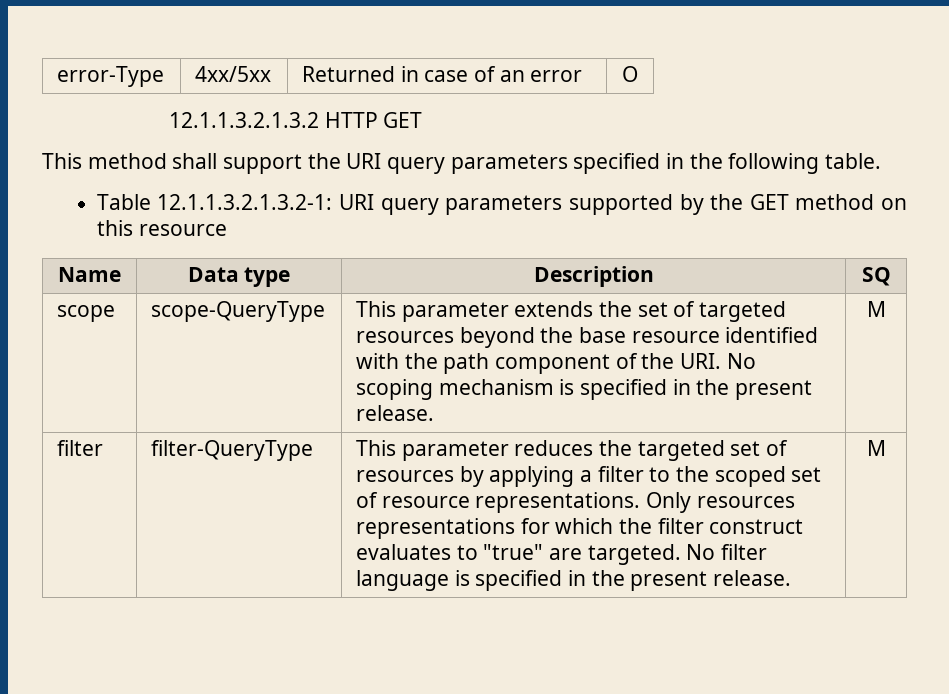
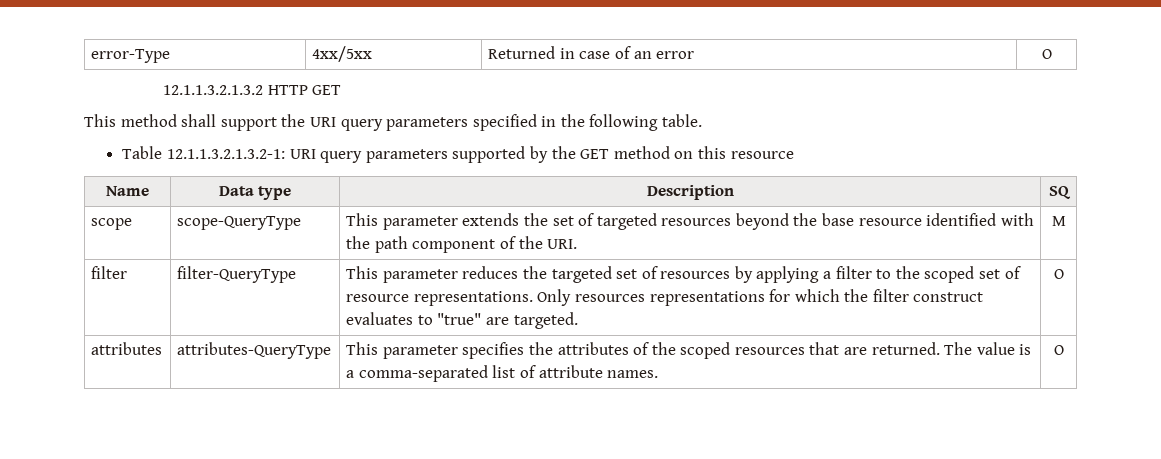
- scope | scope-QueryType | This parameter extends the set of targeted resources beyond the base resource identified with the path component of the URI. No scoping mechanism is specified in the present release. | M
+ scope | scope-QueryType | This parameter extends the set of targeted resources beyond the base resource identified with the path component of the URI. | M
- Only resources representations for which the filter construct evaluates to "true" are targeted. No filter language is specified in the present release. | M
+ Only resources representations for which the filter construct evaluates to "true" are targeted. | O
+ attributes | attributes-QueryType | This parameter specifies the attributes of the scoped resources that are returned. The value is a comma-separated list of attribute names. | O

